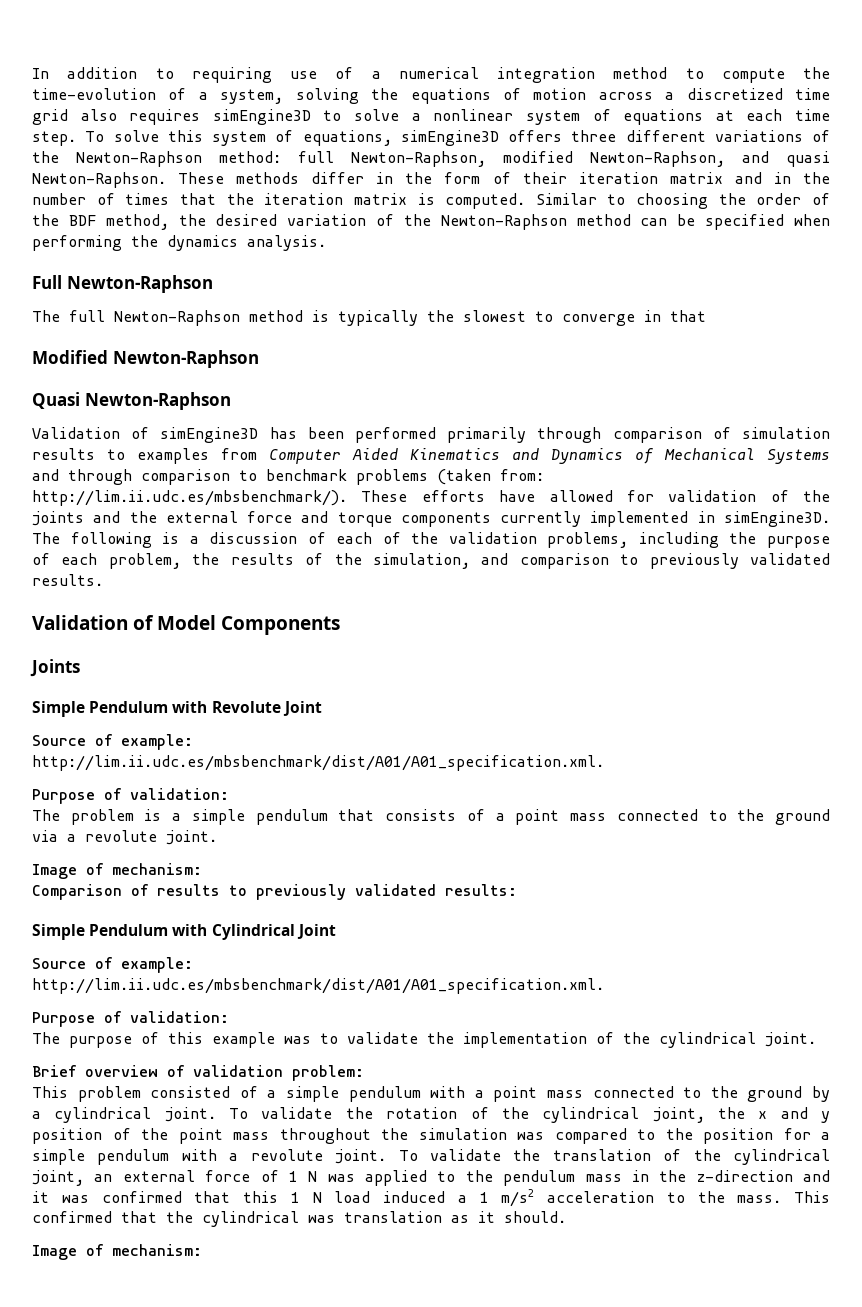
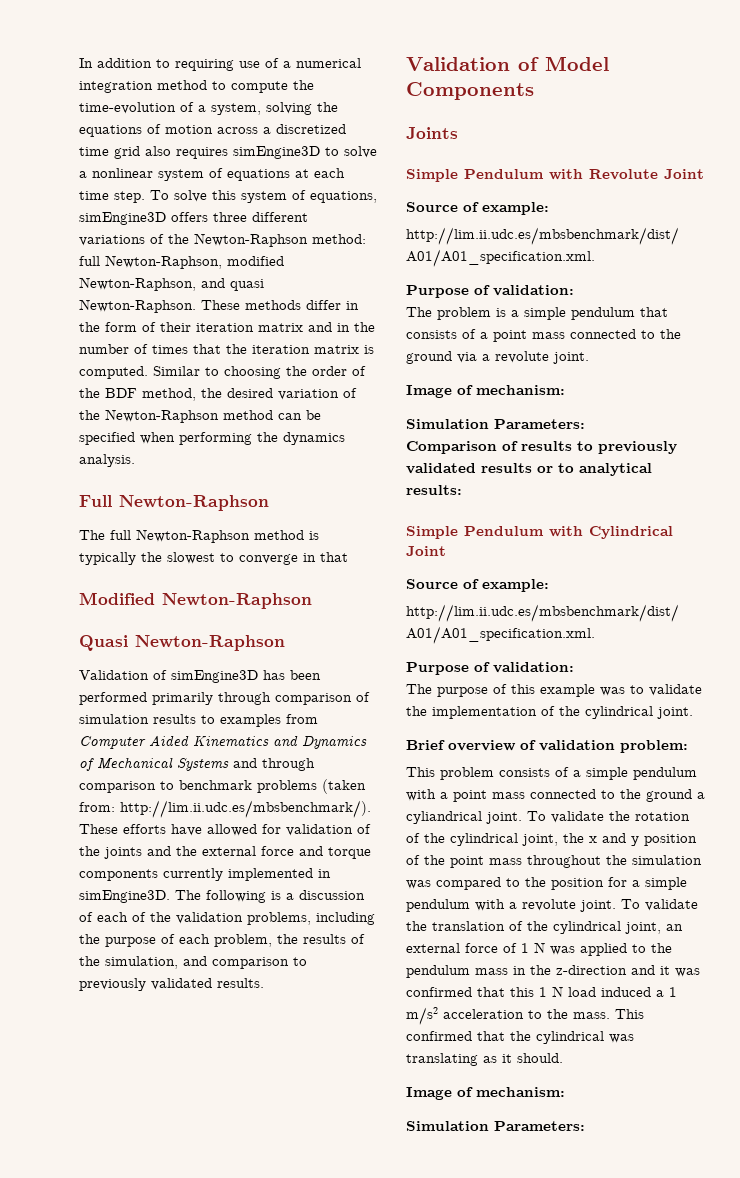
  The problem is a simple pendulum that consists of a point mass connected to the ground via a revolute joint.
  Image of mechanism:
+ Simulation Parameters:
- Comparison of results to previously validated results:
+ Comparison of results to previously validated results or to analytical results:
- This problem consisted of a simple pendulum with a point mass connected to the ground by a cylindrical joint.
+ This problem consists of a simple pendulum with a point mass connected to the ground a cyliandrical joint.
- This confirmed that the cylindrical was translation as it should.
+ This confirmed that the cylindrical was translating as it should.
  Image of mechanism:
+ Simulation Parameters:

